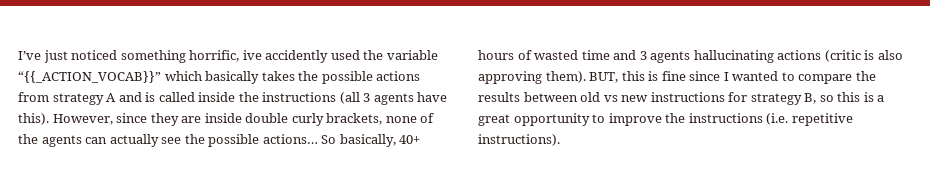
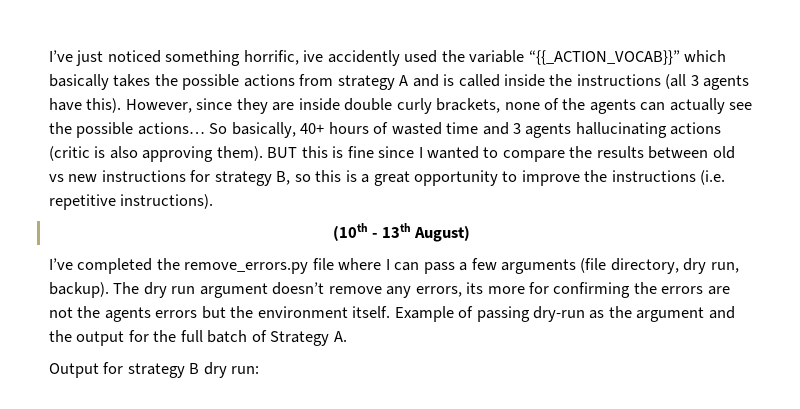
- BUT, this is fine since I wanted to compare the results between old vs new instructions for strategy B, so this is a great opportunity to improve the instructions (i.e. repetitive instructions).
+ BUT this is fine since I wanted to compare the results between old vs new instructions for strategy B, so this is a great opportunity to improve the instructions (i.e. repetitive instructions).
+ (10th - 13th August)
+ I’ve completed the remove_errors.py file where I can pass a few arguments (file directory, dry run, backup). The dry run argument doesn’t remove any errors, its more for confirming the errors are not the agents errors but the environment itself. Example of passing dry-run as the argument and the output for the full batch of Strategy A.
+ Output for strategy B dry run:

